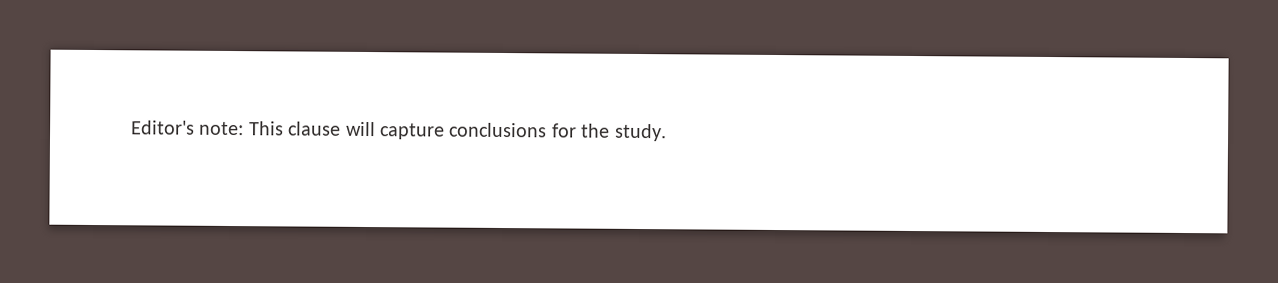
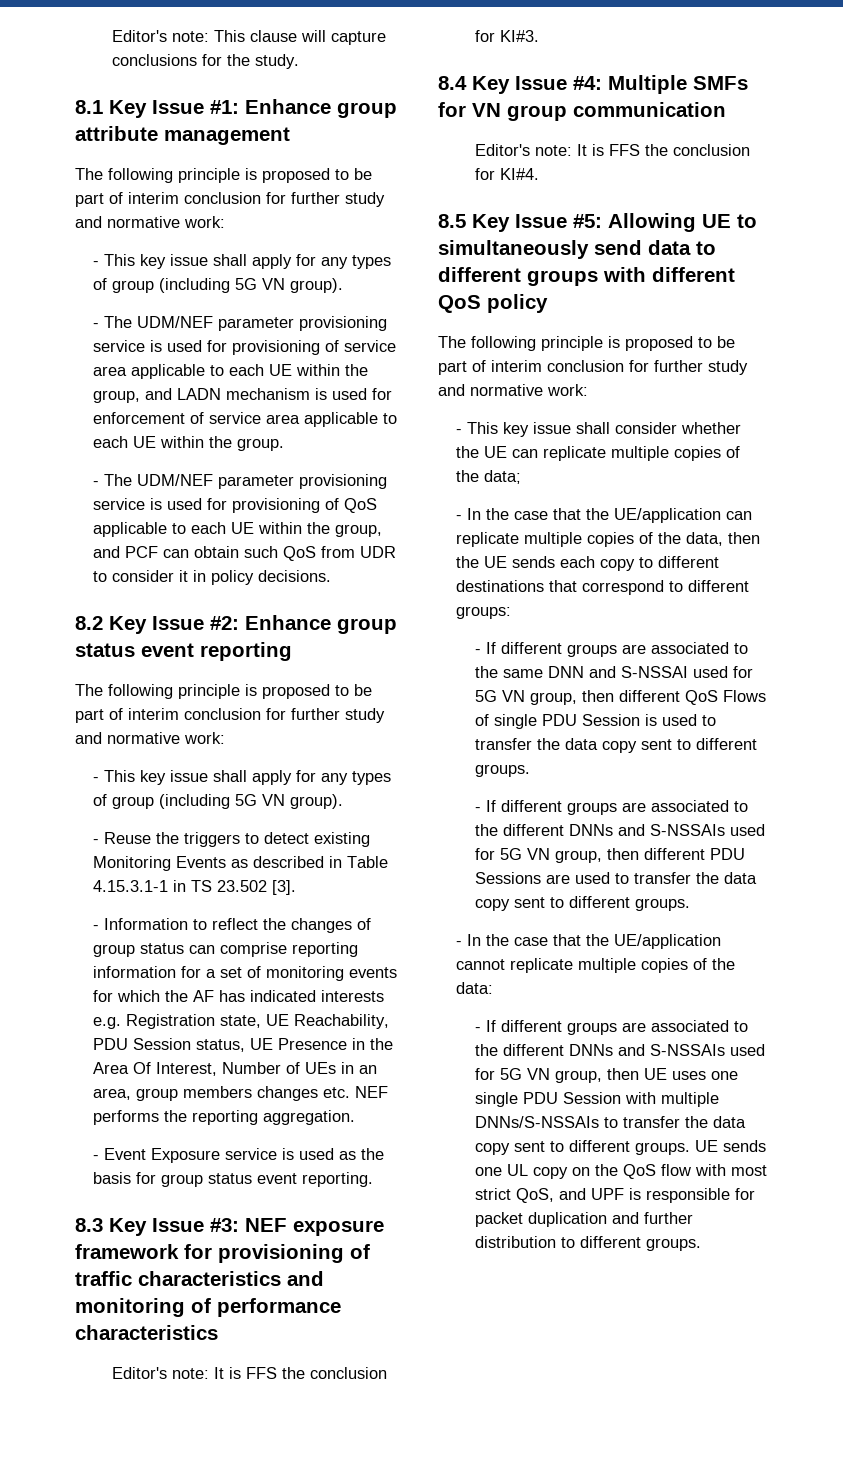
+ 8.1 Key Issue #1: Enhance group attribute management
+ The following principle is proposed to be part of interim conclusion for further study and normative work:
+ - This key issue shall apply for any types of group (including 5G VN group).
+ - The UDM/NEF parameter provisioning service is used for provisioning of service area applicable to each UE within the group, and LADN mechanism is used for enforcement of service area applicable to each UE within the group.
+ - The UDM/NEF parameter provisioning service is used for provisioning of QoS applicable to each UE within the group, and PCF can obtain such QoS from UDR to consider it in policy decisions.
+ 8.2 Key Issue #2: Enhance group status event reporting
+ The following principle is proposed to be part of interim conclusion for further study and normative work:
+ - This key issue shall apply for any types of group (including 5G VN group).
+ - Reuse the triggers to detect existing Monitoring Events as described in Table 4.15.3.1-1 in TS 23.502 [3].
+ - Information to reflect the changes of group status can comprise reporting information for a set of monitoring events for which the AF has indicated interests e.g. Registration state, UE Reachability, PDU Session status, UE Presence in the Area Of Interest, Number of UEs in an area, group members changes etc. NEF performs the reporting aggregation.
+ - Event Exposure service is used as the basis for group status event reporting.
+ 8.3 Key Issue #3: NEF exposure framework for provisioning of traffic characteristics and monitoring of performance characteristics
+ Editor's note: It is FFS the conclusion for KI#3.
+ 8.4 Key Issue #4: Multiple SMFs for VN group communication
+ Editor's note: It is FFS the conclusion for KI#4.
+ 8.5 Key Issue #5: Allowing UE to simultaneously send data to different groups with different QoS policy
+ The following principle is proposed to be part of interim conclusion for further study and normative work:
+ - This key issue shall consider whether the UE can replicate multiple copies of the data;
+ - In the case that the UE/application can replicate multiple copies of the data, then the UE sends each copy to different destinations that correspond to different groups:
+ - If different groups are associated to the same DNN and S-NSSAI used for 5G VN group, then different QoS Flows of single PDU Session is used to transfer the data copy sent to different groups.
+ - If different groups are associated to the different DNNs and S-NSSAIs used for 5G VN group, then different PDU Sessions are used to transfer the data copy sent to different groups.
+ - In the case that the UE/application cannot replicate multiple copies of the data:
+ - If different groups are associated to the different DNNs and S-NSSAIs used for 5G VN group, then UE uses one single PDU Session with multiple DNNs/S-NSSAIs to transfer the data copy sent to different groups. UE sends one UL copy on the QoS flow with most strict QoS, and UPF is responsible for packet duplication and further distribution to different groups.

